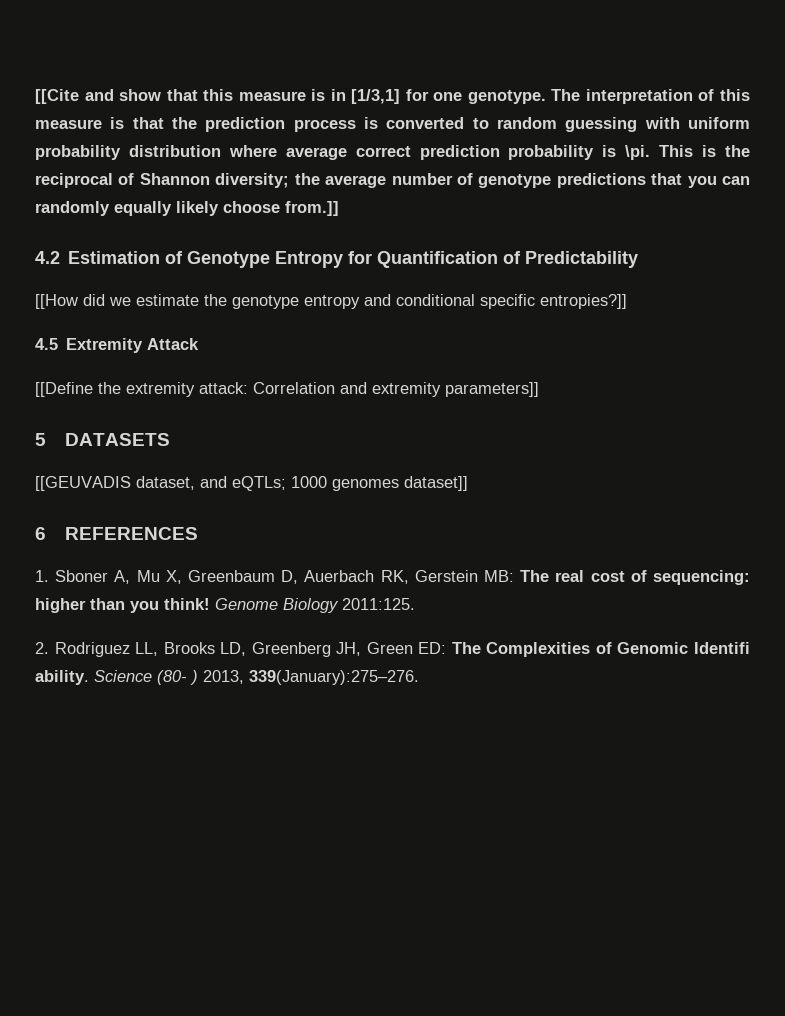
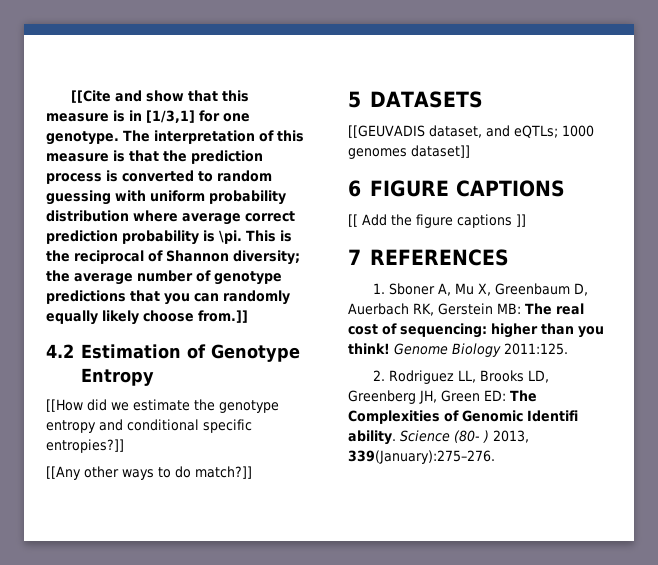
- 4.2 Estimation of Genotype Entropy for Quantification of Predictability
+ 4.2 Estimation of Genotype Entropy
- 4.5 Extremity Attack
- [[Define the extremity attack: Correlation and extremity parameters]]
+ [[Any other ways to do match?]]
- 6 REFERENCES
+ 6 FIGURE CAPTIONS
+ [[ Add the figure captions ]]
+ 7 REFERENCES

